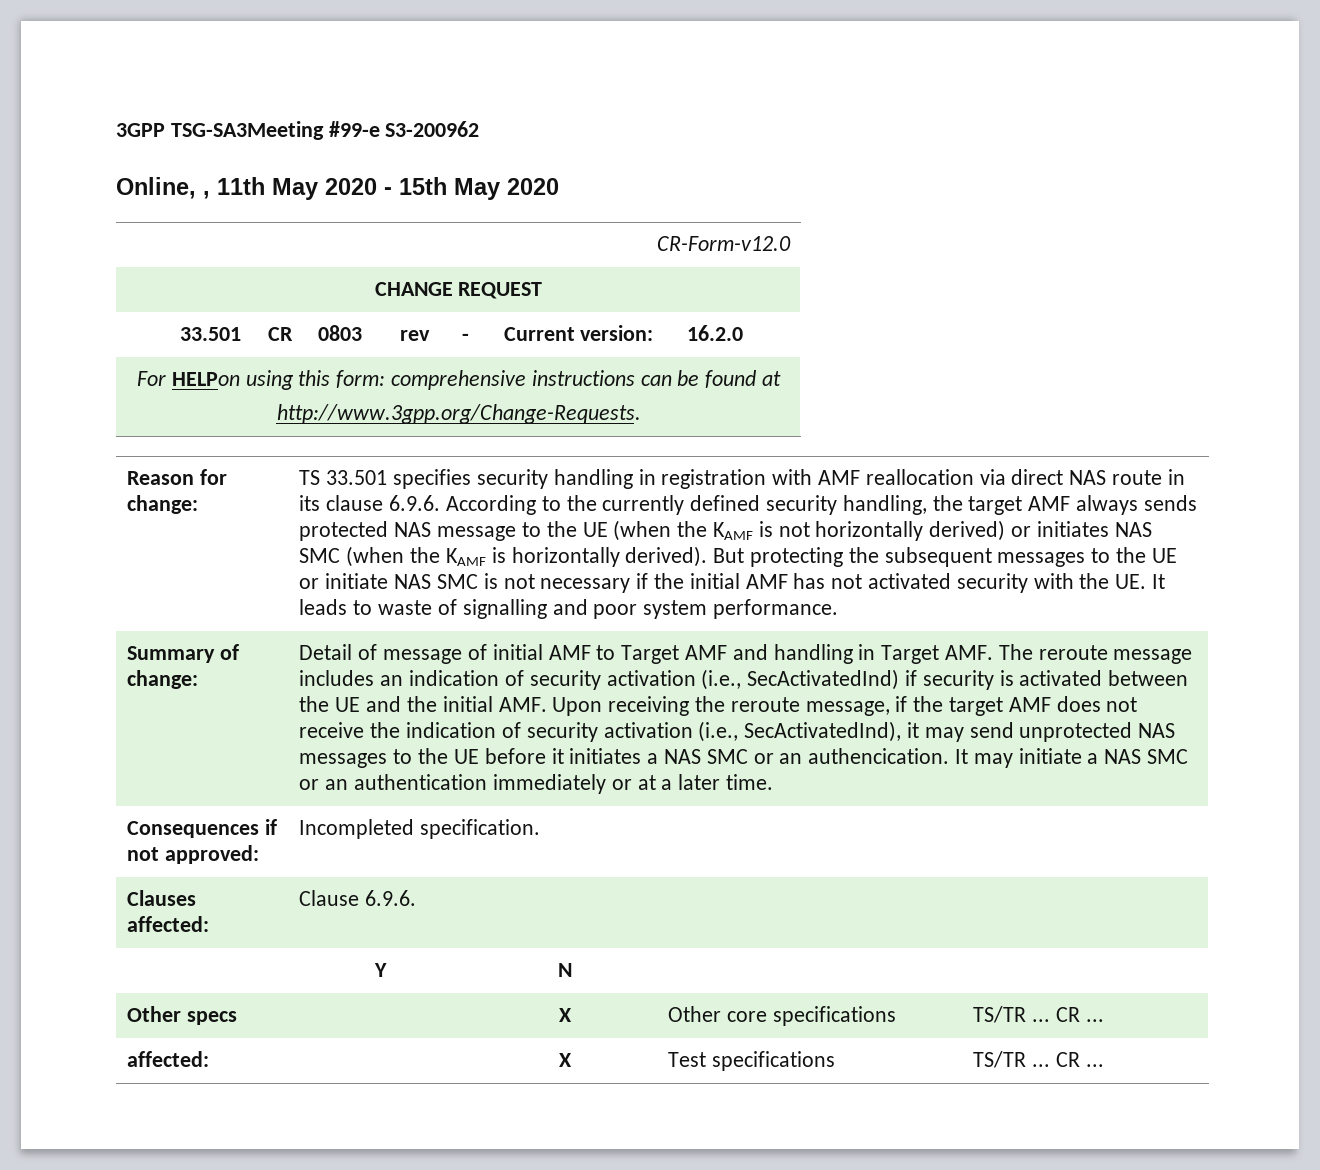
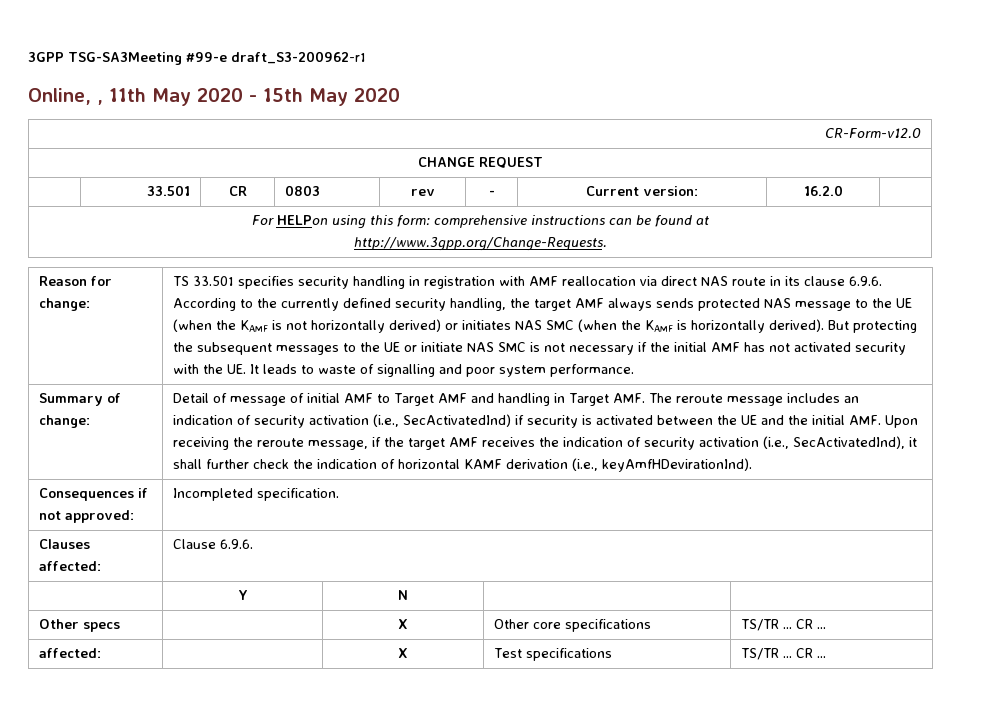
- 3GPP TSG-SA3Meeting #99-e S3-200962
+ 3GPP TSG-SA3Meeting #99-e draft_S3-200962-r1
- Detail of message of initial AMF to Target AMF and handling in Target AMF. The reroute message includes an indication of security activation (i.e., SecActivatedInd) if security is activated between the UE and the initial AMF. Upon receiving the reroute message, if the target AMF does not receive the indication of security activation (i.e., SecActivatedInd), it may send unprotected NAS messages to the UE before it initiates a NAS SMC or an authencication. It may initiate a NAS SMC or an authentication immediately or at a later time.
+ Detail of message of initial AMF to Target AMF and handling in Target AMF. The reroute message includes an indication of security activation (i.e., SecActivatedInd) if security is activated between the UE and the initial AMF. Upon receiving the reroute message, if the target AMF receives the indication of security activation (i.e., SecActivatedInd), it shall further check the indication of horizontal KAMF derivation (i.e., keyAmfHDevirationInd).

